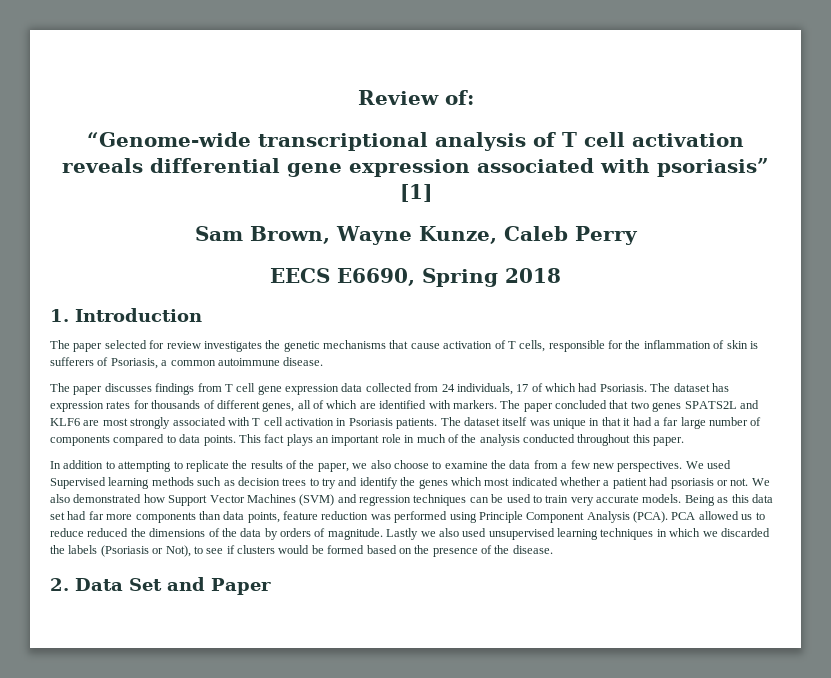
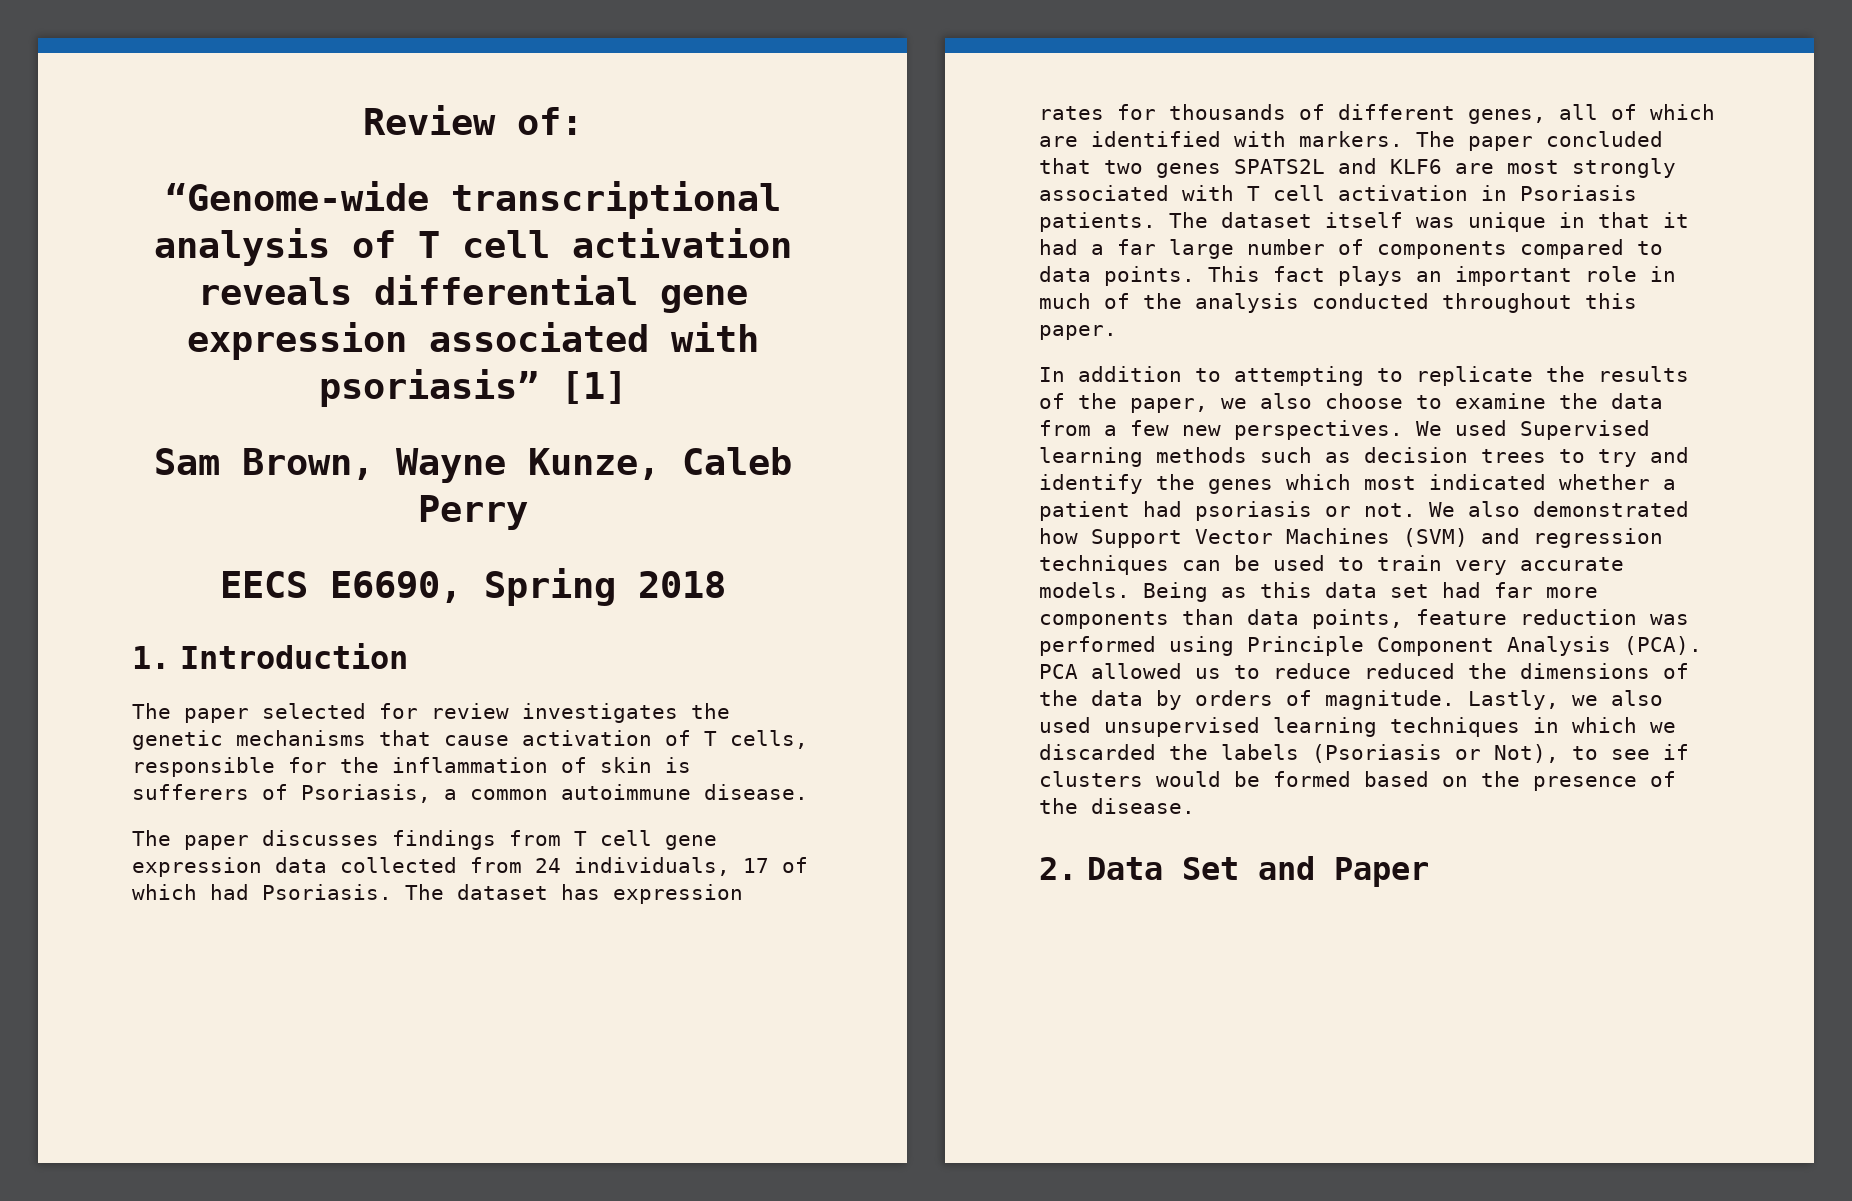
- Lastly we also used unsupervised learning techniques in which we discarded the labels (Psoriasis or Not), to see if clusters would be formed based on the presence of the disease.
+ Lastly, we also used unsupervised learning techniques in which we discarded the labels (Psoriasis or Not), to see if clusters would be formed based on the presence of the disease.

